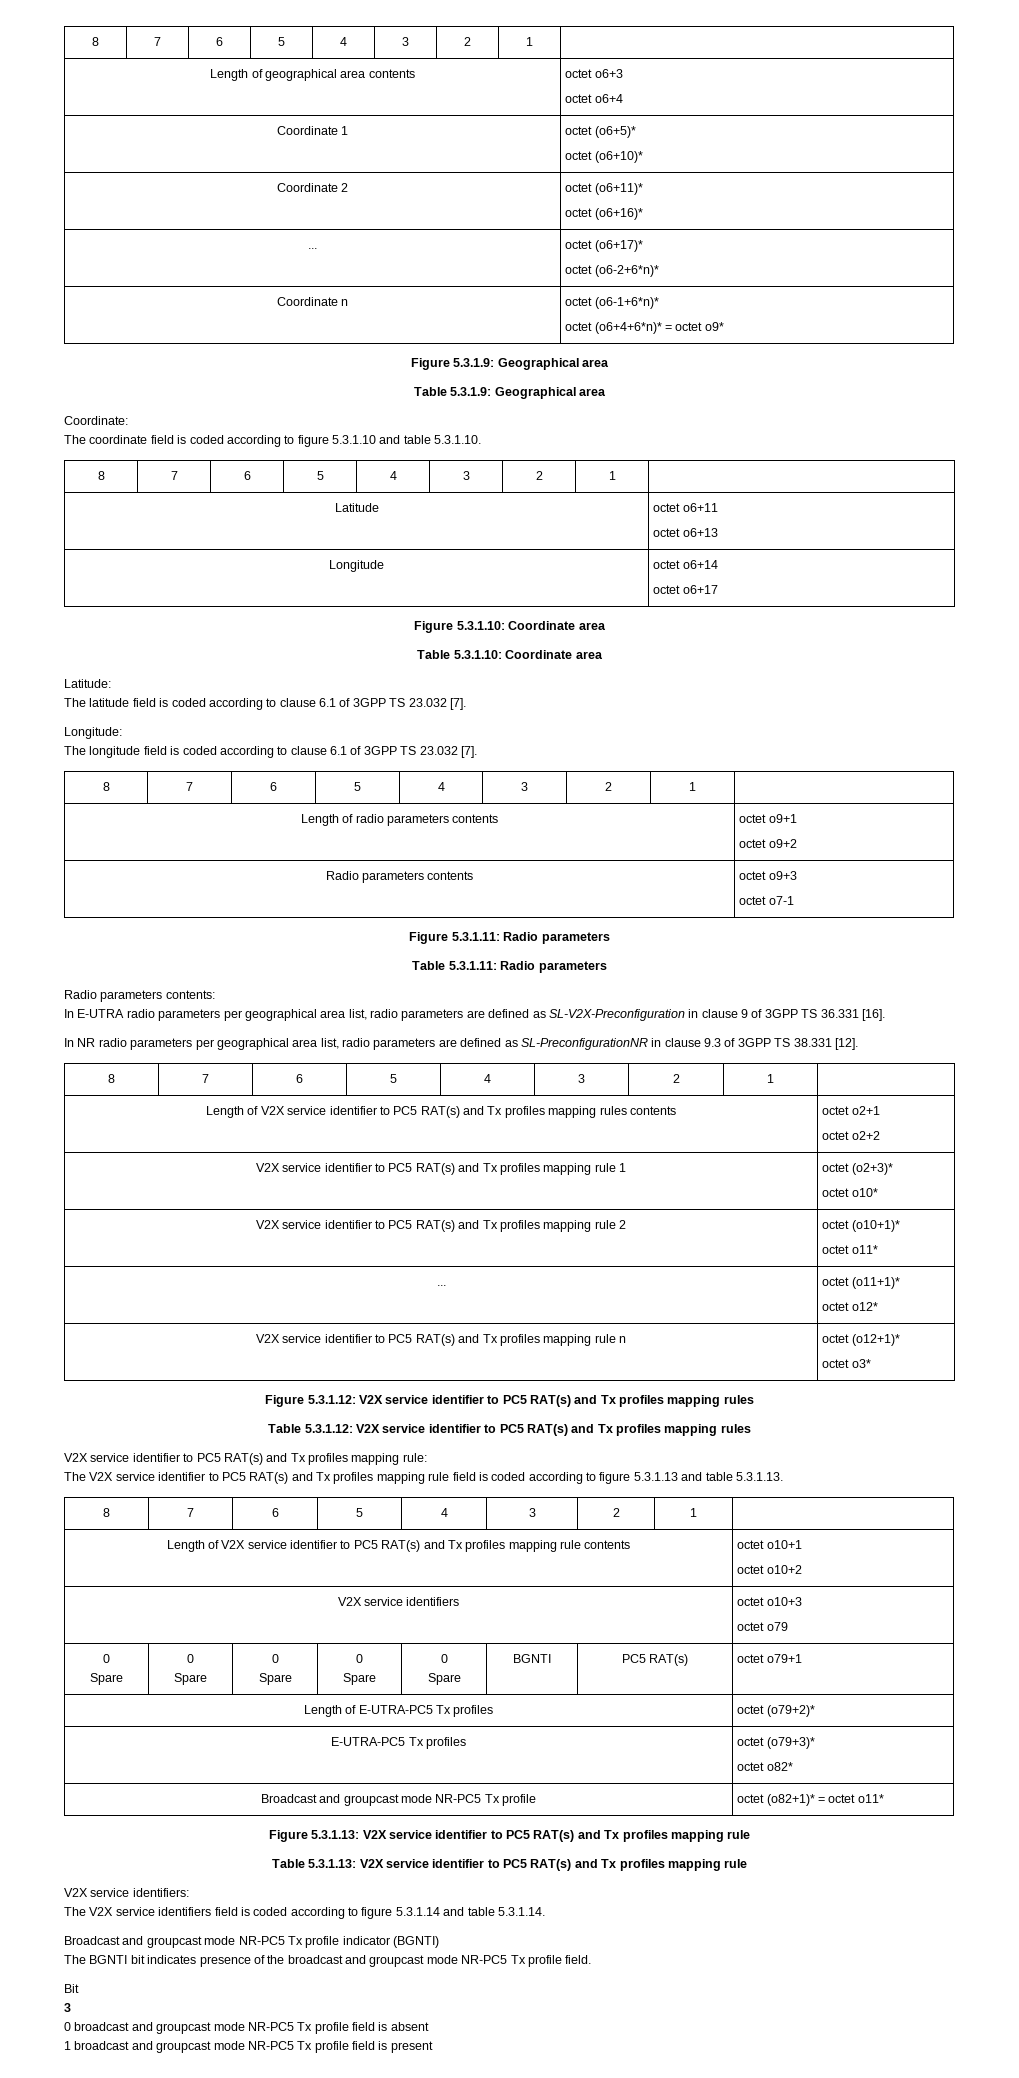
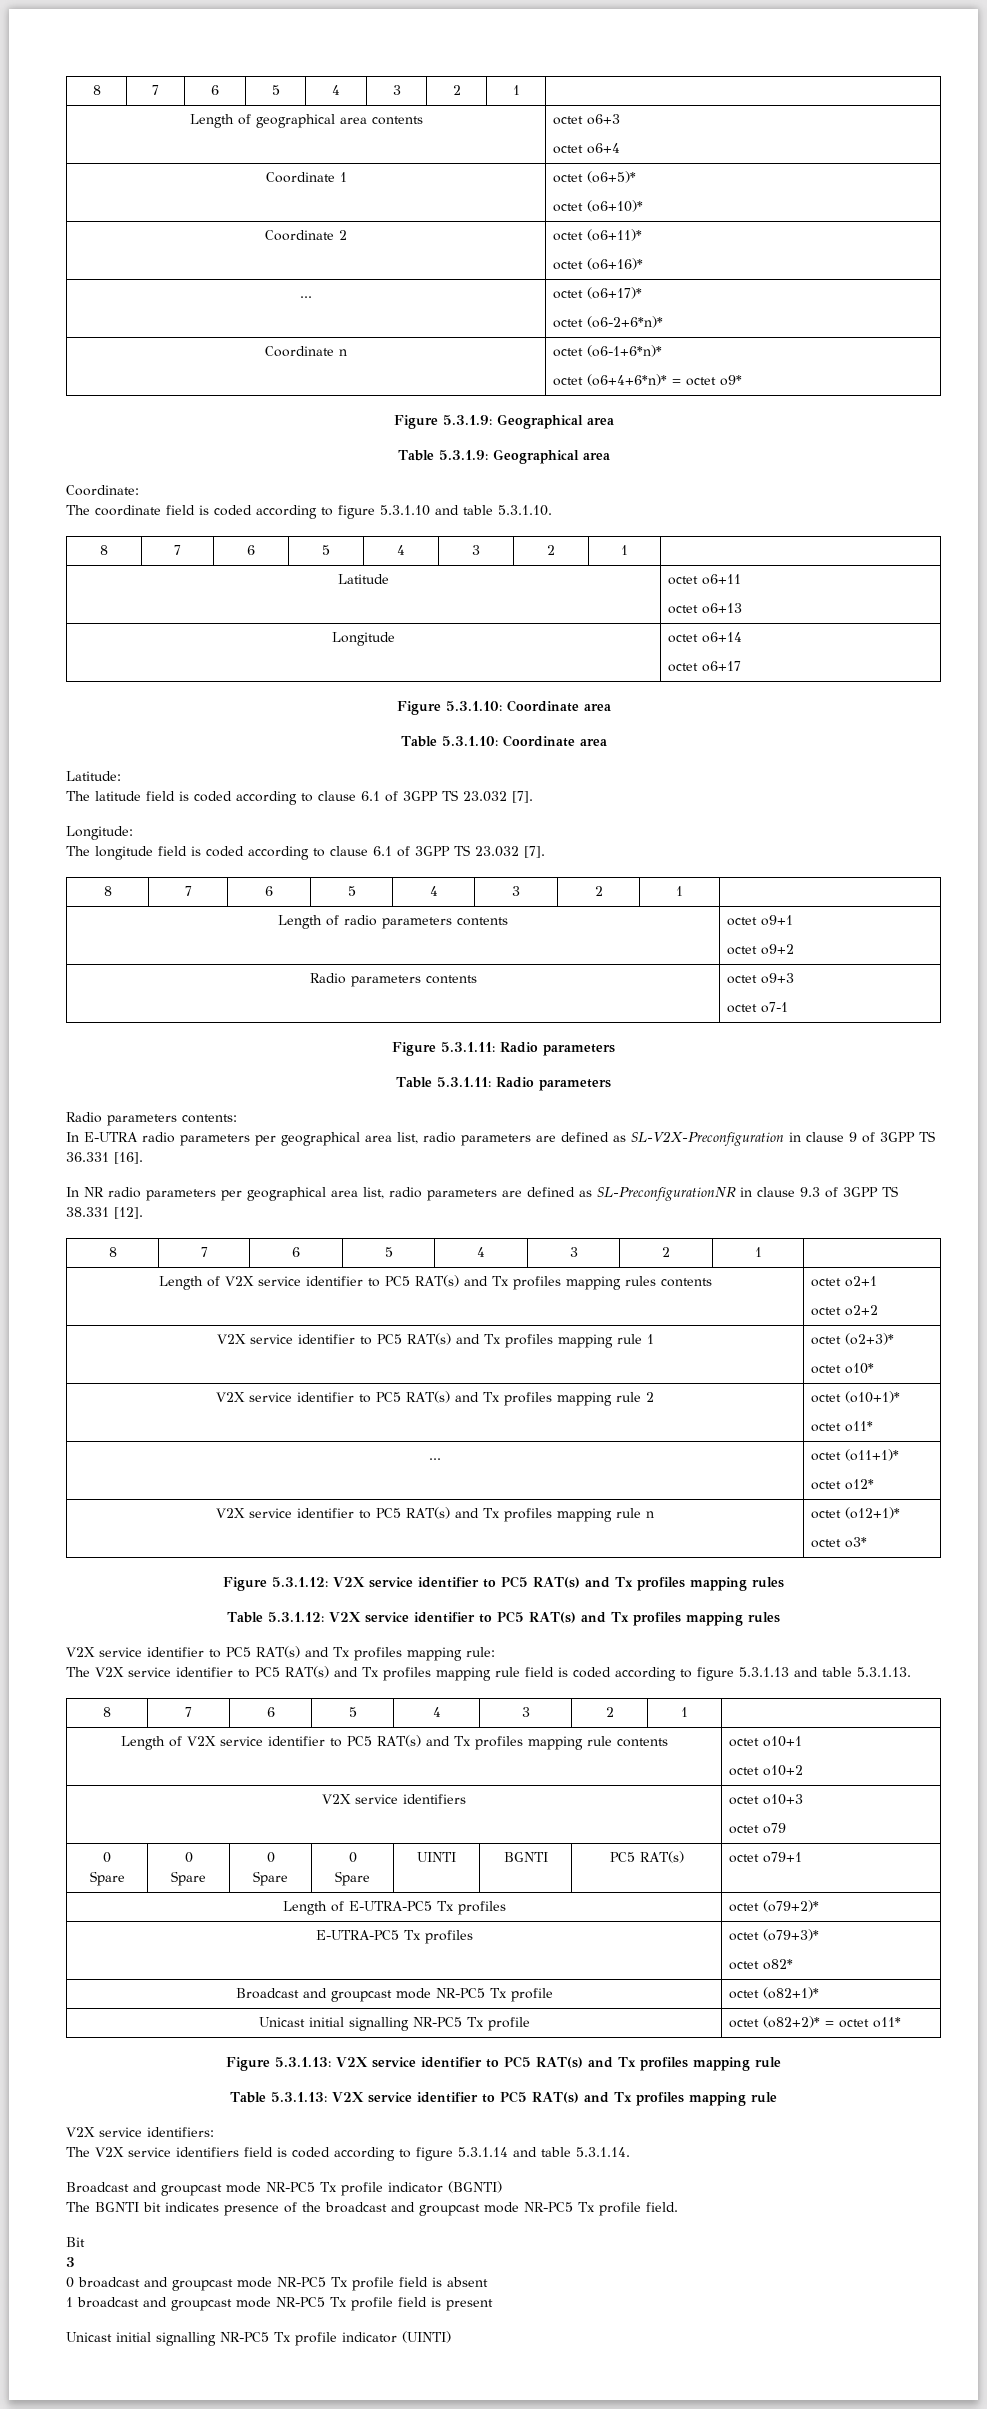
  V2X service identifiers | octet o10+3
  octet o79
  0
  Spare | 0
  Spare | 0
  Spare | 0
- Spare | 0
- Spare | BGNTI | PC5 RAT(s) | octet o79+1
+ Spare | UINTI | BGNTI | PC5 RAT(s) | octet o79+1
- Broadcast and groupcast mode NR-PC5 Tx profile | octet (o82+1)* = octet o11*
+ Broadcast and groupcast mode NR-PC5 Tx profile | octet (o82+1)*
+ Unicast initial signalling NR-PC5 Tx profile | octet (o82+2)* = octet o11*
+ Unicast initial signalling NR-PC5 Tx profile indicator (UINTI)

